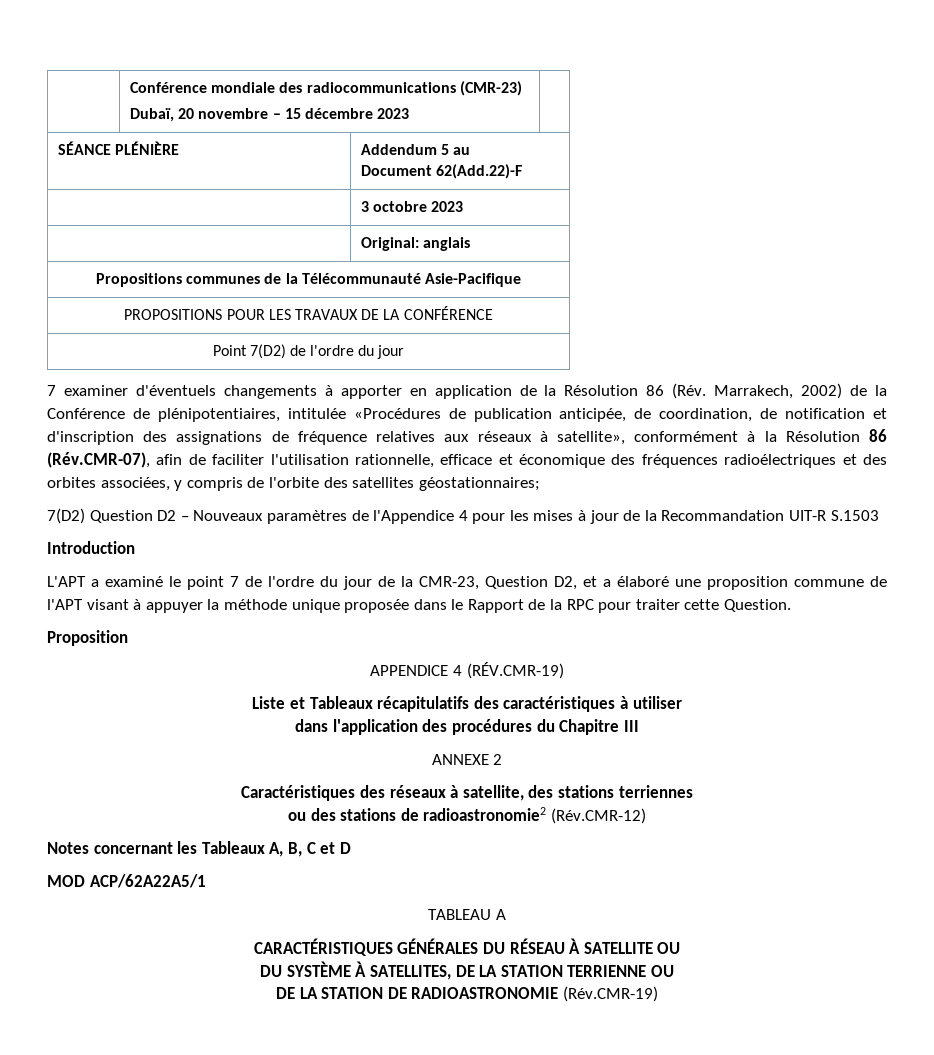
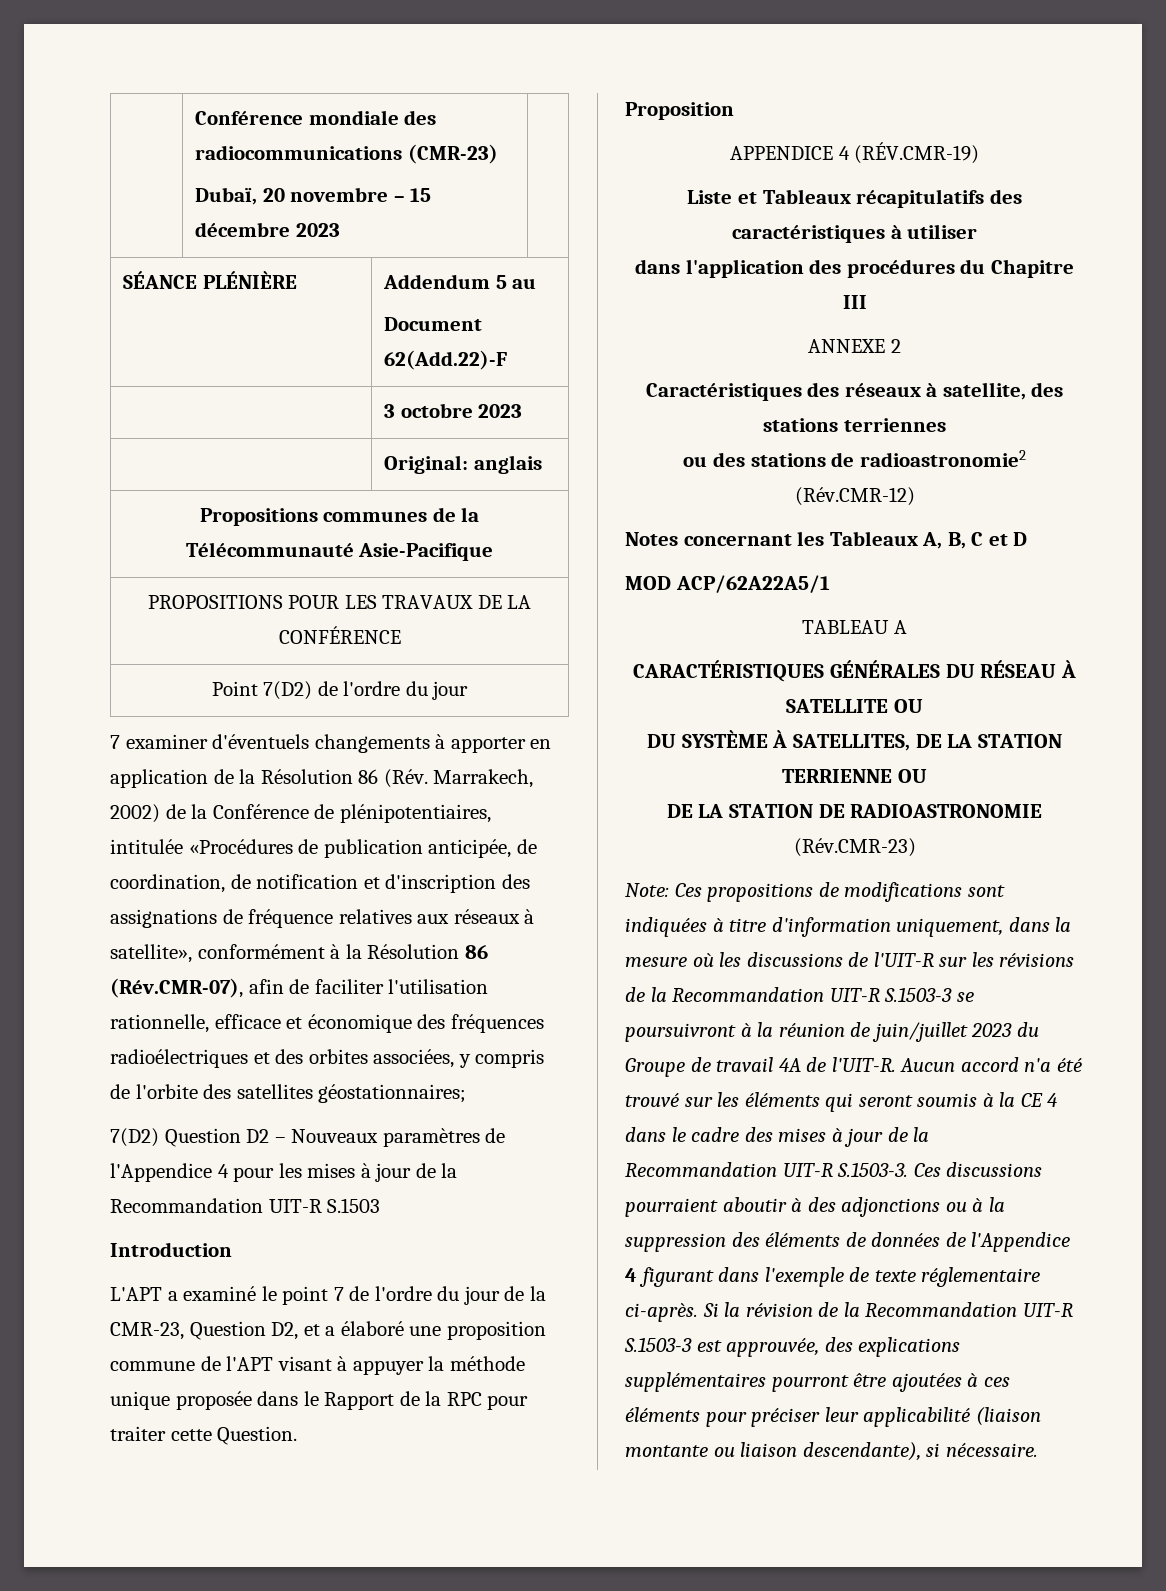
- DE LA STATION DE RADIOASTRONOMIE (Rév.CMR-19)
+ DE LA STATION DE RADIOASTRONOMIE (Rév.CMR-23)
+ Note: Ces propositions de modifications sont indiquées à titre d'information uniquement, dans la mesure où les discussions de l'UIT-R sur les révisions de la Recommandation UIT-R S.1503-3 se poursuivront à la réunion de juin/juillet 2023 du Groupe de travail 4A de l'UIT-R. Aucun accord n'a été trouvé sur les éléments qui seront soumis à la CE 4 dans le cadre des mises à jour de la Recommandation UIT-R S.1503-3. Ces discussions pourraient aboutir à des adjonctions ou à la suppression des éléments de données de l'Appendice 4 figurant dans l'exemple de texte réglementaire ci-après. Si la révision de la Recommandation UIT-R S.1503-3 est approuvée, des explications supplémentaires pourront être ajoutées à ces éléments pour préciser leur applicabilité (liaison montante ou liaison descendante), si nécessaire.

